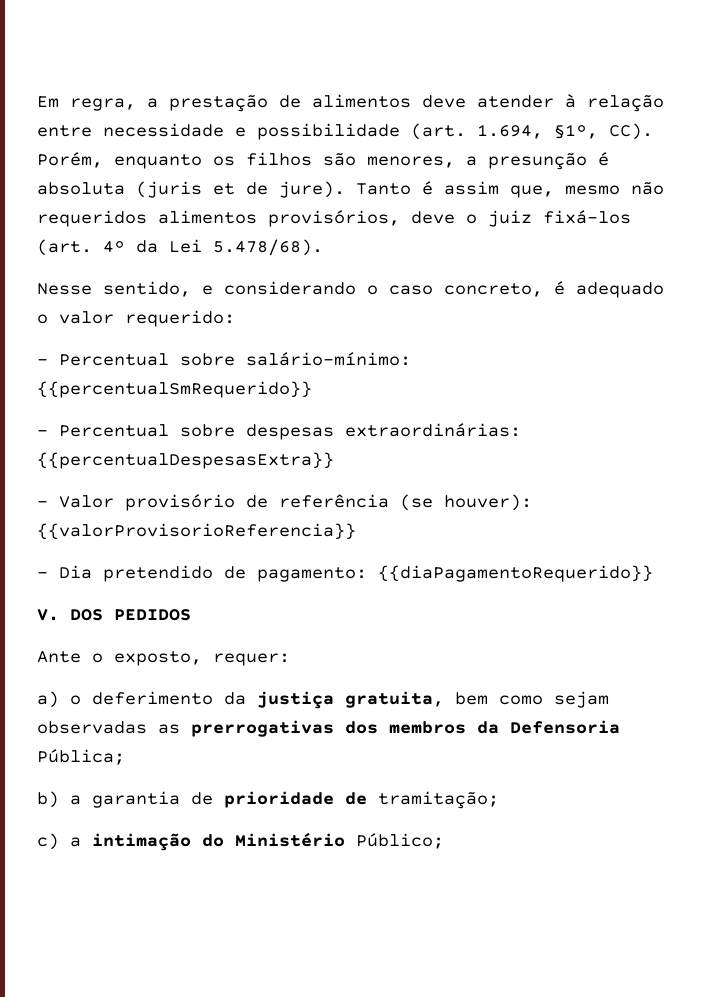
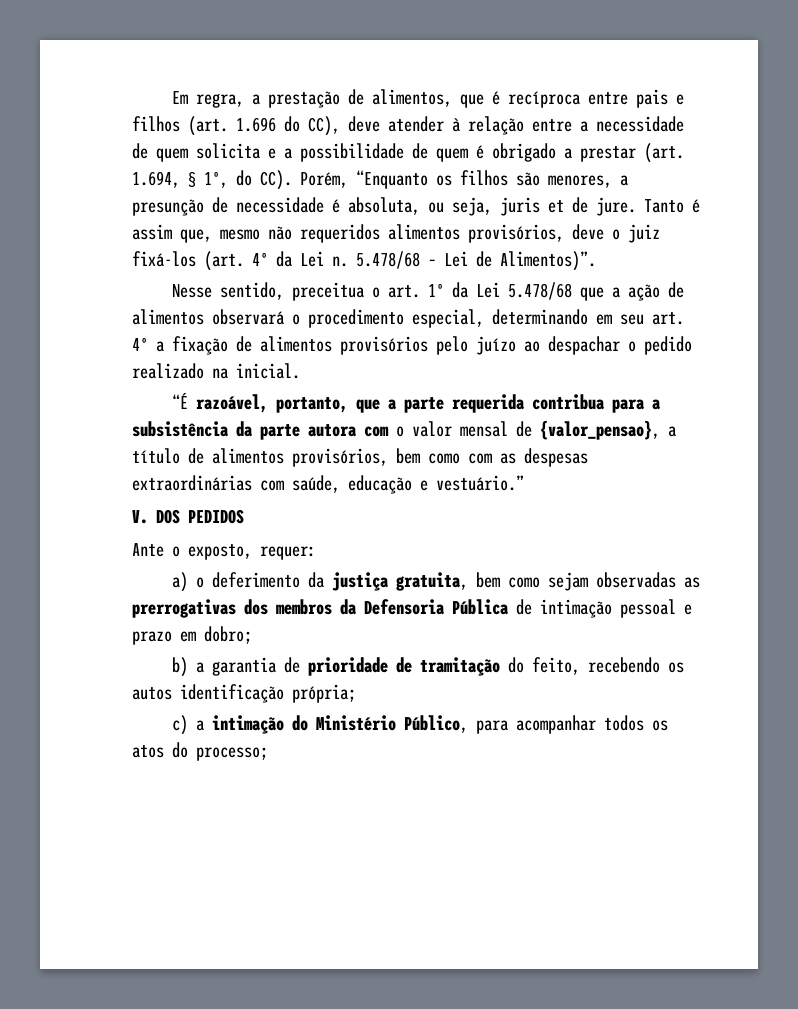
- Em regra, a prestação de alimentos deve atender à relação entre necessidade e possibilidade (art. 1.694, §1º, CC). Porém, enquanto os filhos são menores, a presunção é absoluta (juris et de jure).
+ Em regra, a prestação de alimentos, que é recíproca entre pais e filhos (art. 1.696 do CC), deve atender à relação entre a necessidade de quem solicita e a possibilidade de quem é obrigado a prestar (art. 1.694, § 1º, do CC). Porém, “Enquanto os filhos são menores, a presunção de necessidade é absoluta, ou seja, juris et de jure.
- Tanto é assim que, mesmo não requeridos alimentos provisórios, deve o juiz fixá-los (art. 4º da Lei 5.478/68).
- Nesse sentido, e considerando o caso concreto, é adequado o valor requerido:
- – Percentual sobre salário-mínimo: {{percentualSmRequerido}}
- – Percentual sobre despesas extraordinárias: {{percentualDespesasExtra}}
- – Valor provisório de referência (se houver): {{valorProvisorioReferencia}}
- – Dia pretendido de pagamento: {{diaPagamentoRequerido}}
+ Tanto é assim que, mesmo não requeridos alimentos provisórios, deve o juiz fixá-los (art. 4º da Lei n. 5.478/68 – Lei de Alimentos)”.
+ Nesse sentido, preceitua o art. 1º da Lei 5.478/68 que a ação de alimentos observará o procedimento especial, determinando em seu art. 4º a fixação de alimentos provisórios pelo juízo ao despachar o pedido realizado na inicial.
+ “É razoável, portanto, que a parte requerida contribua para a subsistência da parte autora com o valor mensal de {valor_pensao}, a título de alimentos provisórios, bem como com as despesas extraordinárias com saúde, educação e vestuário.”
- a) o deferimento da justiça gratuita, bem como sejam observadas as prerrogativas dos membros da Defensoria Pública;
+ a) o deferimento da justiça gratuita, bem como sejam observadas as prerrogativas dos membros da Defensoria Pública de intimação pessoal e prazo em dobro;
- b) a garantia de prioridade de tramitação;
+ b) a garantia de prioridade de tramitação do feito, recebendo os autos identificação própria;
- c) a intimação do Ministério Público;
+ c) a intimação do Ministério Público, para acompanhar todos os atos do processo;

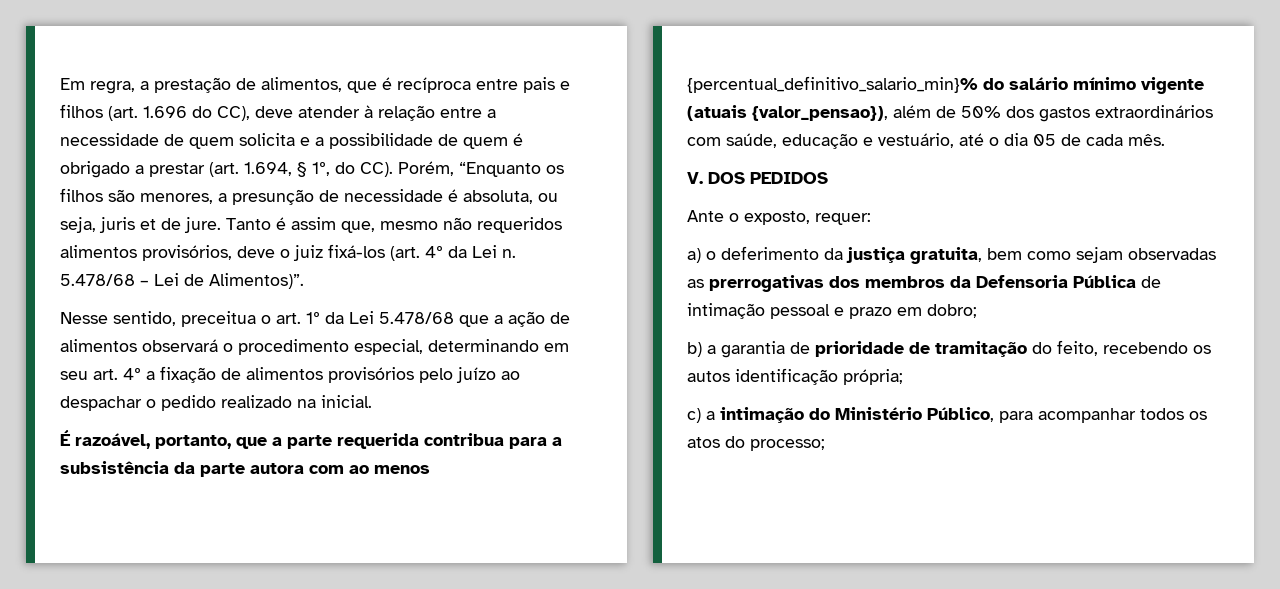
- “É razoável, portanto, que a parte requerida contribua para a subsistência da parte autora com o valor mensal de {valor_pensao}, a título de alimentos provisórios, bem como com as despesas extraordinárias com saúde, educação e vestuário.”
+ É razoável, portanto, que a parte requerida contribua para a subsistência da parte autora com ao menos {percentual_definitivo_salario_min}% do salário mínimo vigente (atuais {valor_pensao}), além de 50% dos gastos extraordinários com saúde, educação e vestuário, até o dia 05 de cada mês.

